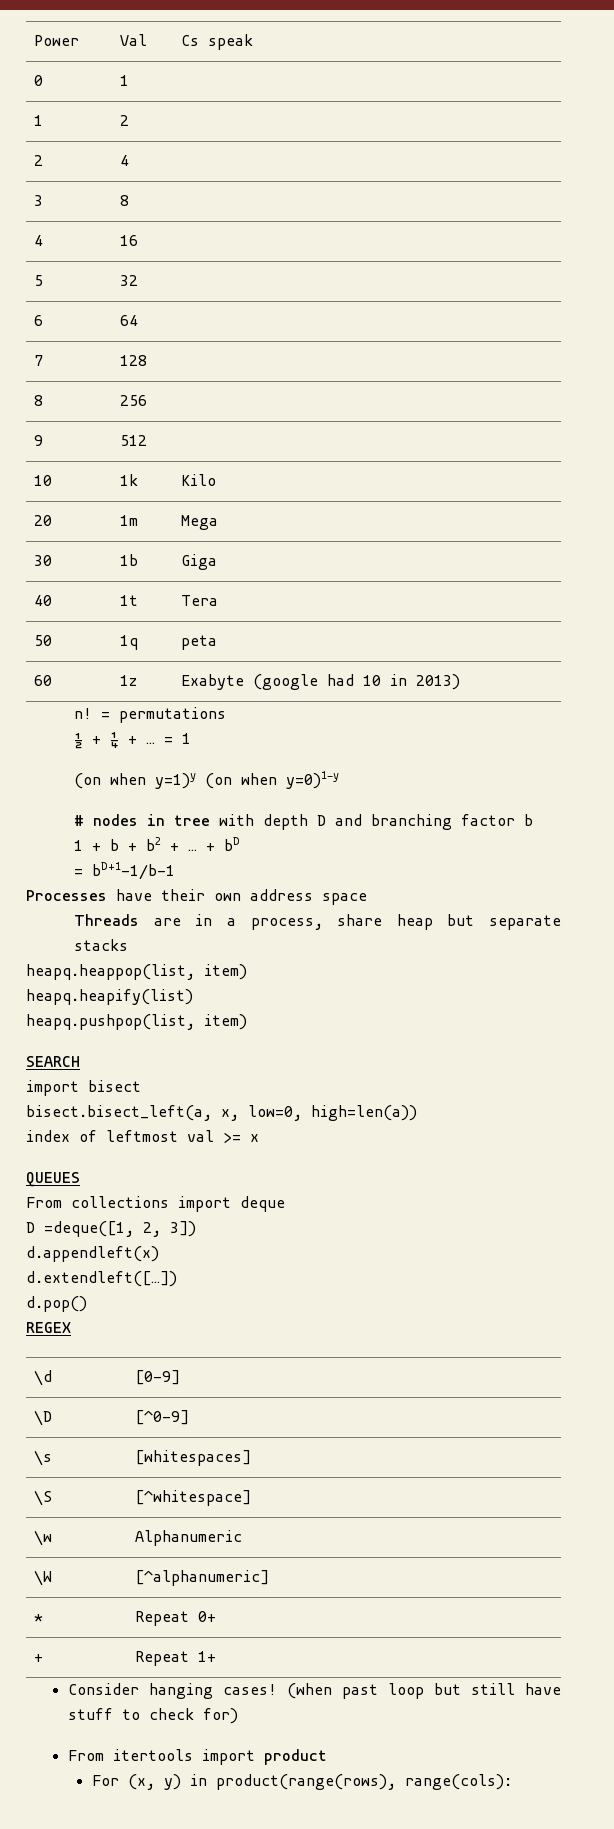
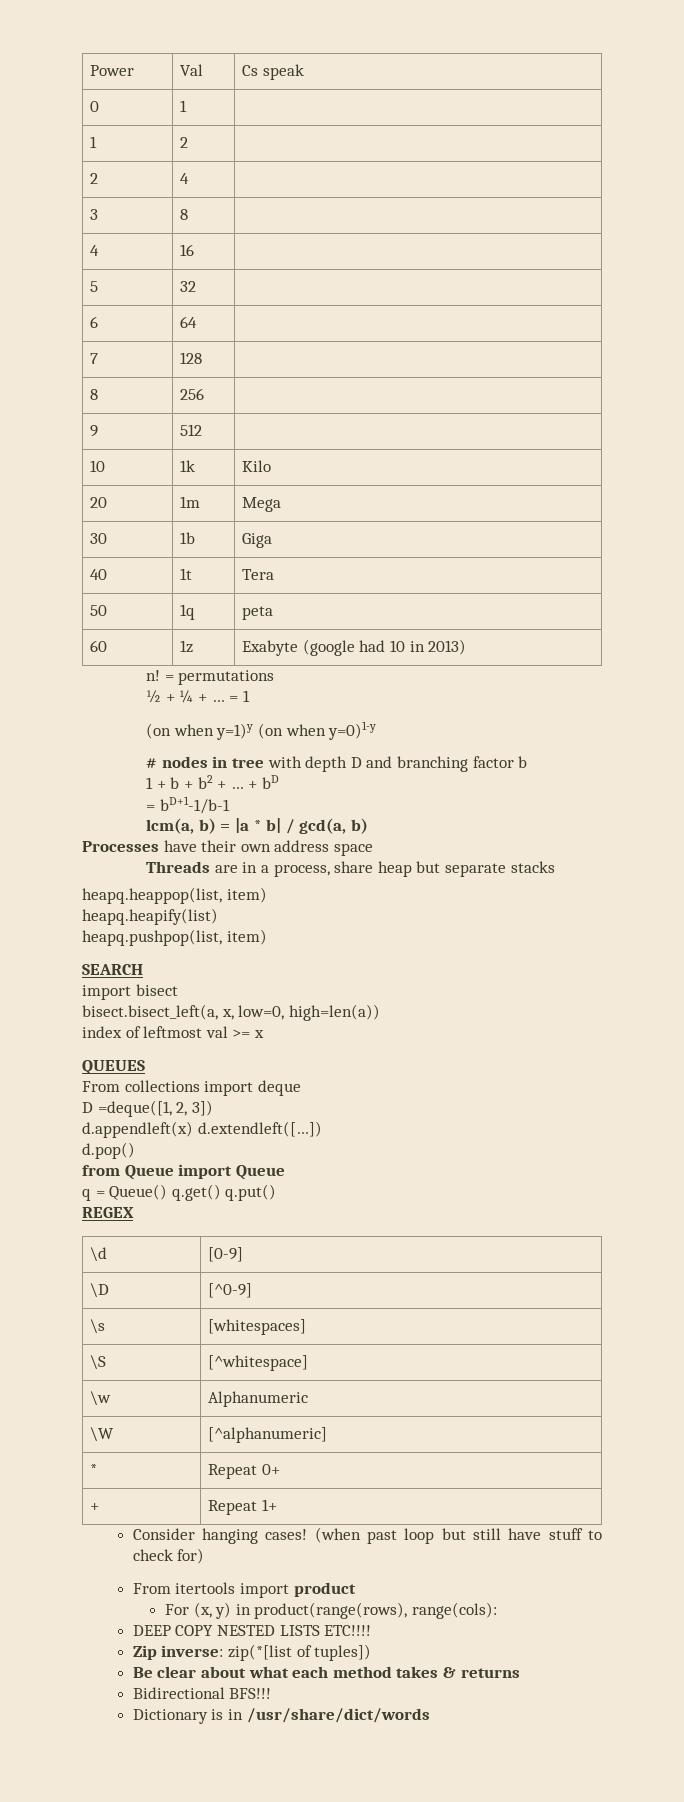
+ lcm(a, b) = |a * b| / gcd(a, b)
- d.appendleft(x)
- d.extendleft([…])
+ d.appendleft(x) d.extendleft([…])
+ from Queue import Queue
+ q = Queue() q.get() q.put()
+ DEEP COPY NESTED LISTS ETC!!!!
+ Zip inverse: zip(*[list of tuples])
+ Be clear about what each method takes & returns
+ Bidirectional BFS!!!
+ Dictionary is in /usr/share/dict/words

